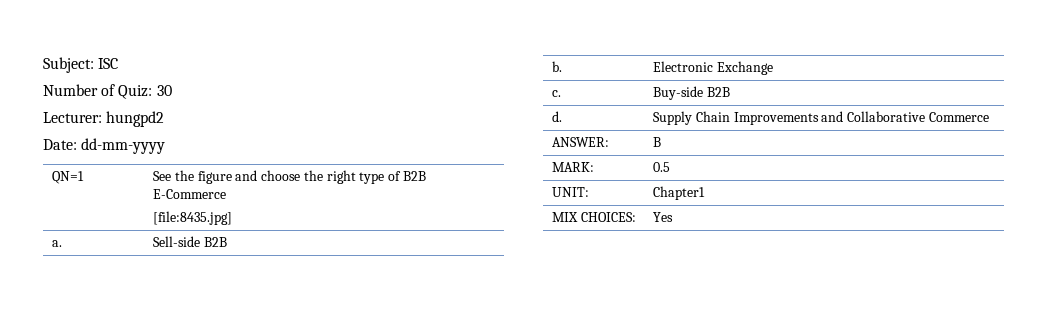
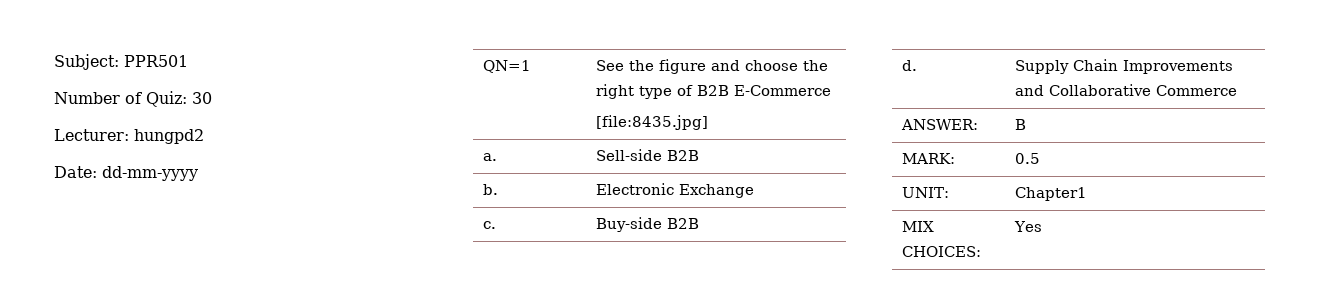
- Subject: ISC
+ Subject: PPR501

